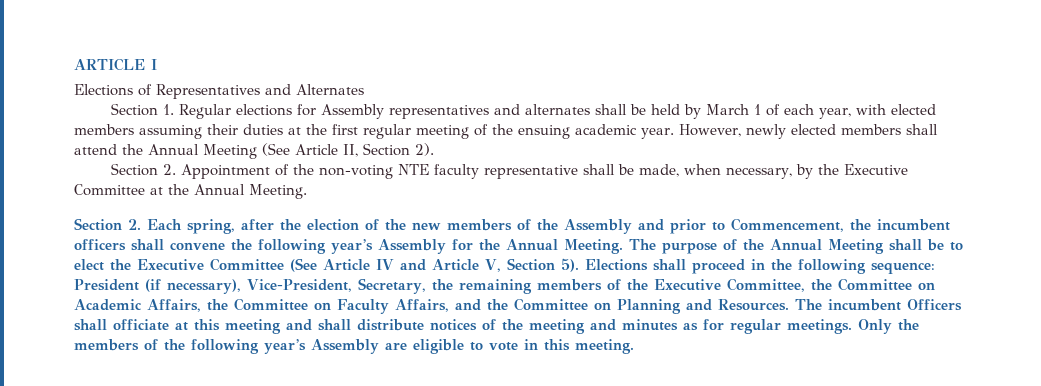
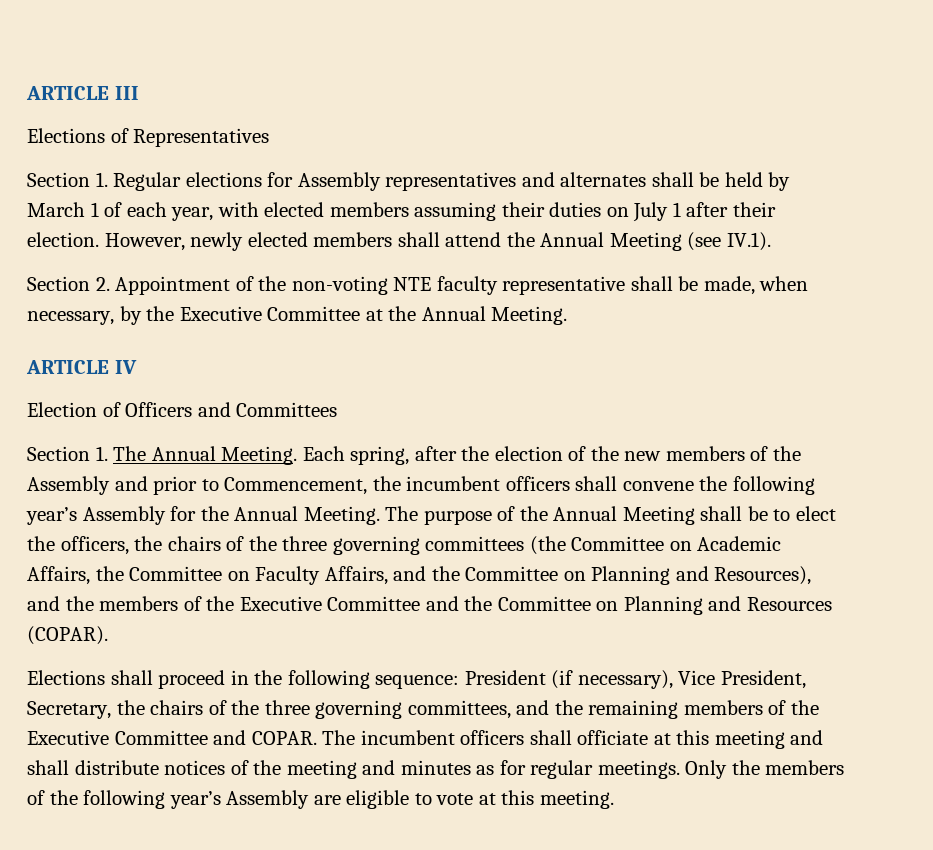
- ARTICLE I
+ ARTICLE III
- Elections of Representatives and Alternates
+ Elections of Representatives
- Section 1. Regular elections for Assembly representatives and alternates shall be held by March 1 of each year, with elected members assuming their duties at the first regular meeting of the ensuing academic year.
+ Section 1. Regular elections for Assembly representatives and alternates shall be held by March 1 of each year, with elected members assuming their duties on July 1 after their election.
- However, newly elected members shall attend the Annual Meeting (See Article II, Section 2).
+ However, newly elected members shall attend the Annual Meeting (see IV.1).
- Section 2. Each spring, after the election of the new members of the Assembly and prior to Commencement, the incumbent officers shall convene the following year’s Assembly for the Annual Meeting.
+ ARTICLE IV
+ Election of Officers and Committees
+ Section 1. The Annual Meeting. Each spring, after the election of the new members of the Assembly and prior to Commencement, the incumbent officers shall convene the following year’s Assembly for the Annual Meeting.
- The purpose of the Annual Meeting shall be to elect the Executive Committee (See Article IV and Article V, Section 5). Elections shall proceed in the following sequence: President (if necessary), Vice-President, Secretary, the remaining members of the Executive Committee, the Committee on Academic Affairs, the Committee on Faculty Affairs, and the Committee on Planning and Resources.
+ The purpose of the Annual Meeting shall be to elect the officers, the chairs of the three governing committees (the Committee on Academic Affairs, the Committee on Faculty Affairs, and the Committee on Planning and Resources), and the members of the Executive Committee and the Committee on Planning and Resources (COPAR).
+ Elections shall proceed in the following sequence: President (if necessary), Vice President, Secretary, the chairs of the three governing committees, and the remaining members of the Executive Committee and COPAR.
- The incumbent Officers shall officiate at this meeting and shall distribute notices of the meeting and minutes as for regular meetings.
+ The incumbent officers shall officiate at this meeting and shall distribute notices of the meeting and minutes as for regular meetings.
- Only the members of the following year’s Assembly are eligible to vote in this meeting.
+ Only the members of the following year’s Assembly are eligible to vote at this meeting.

